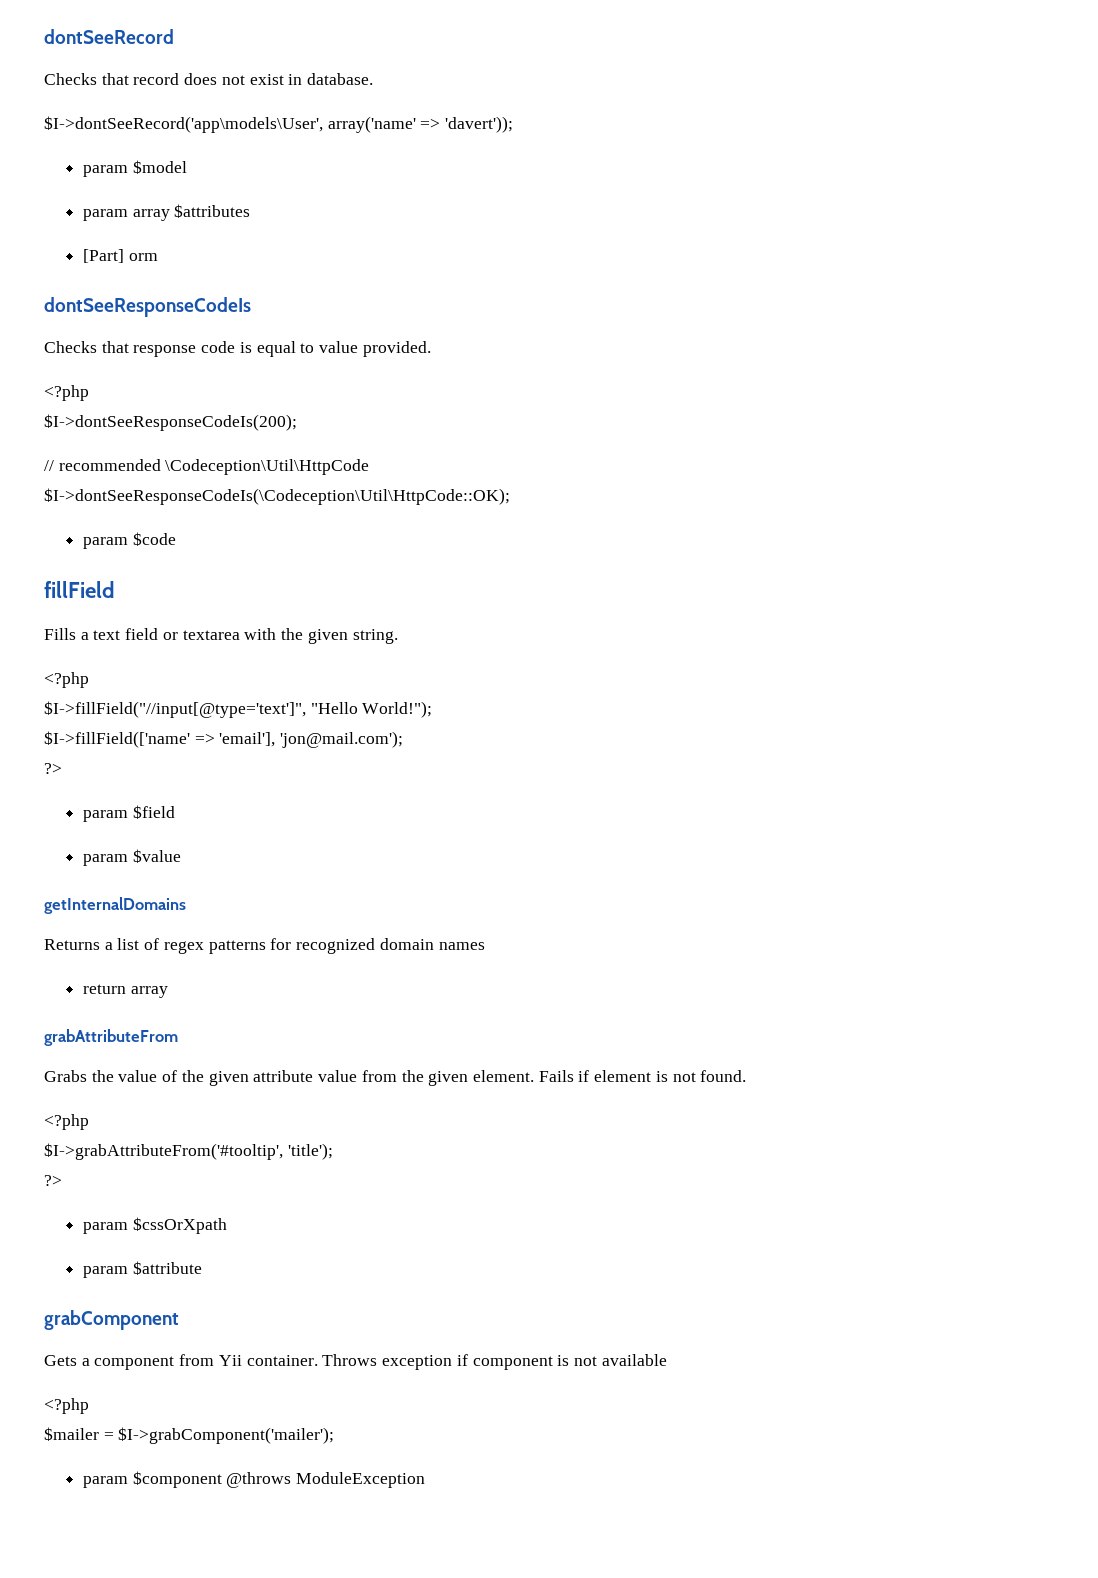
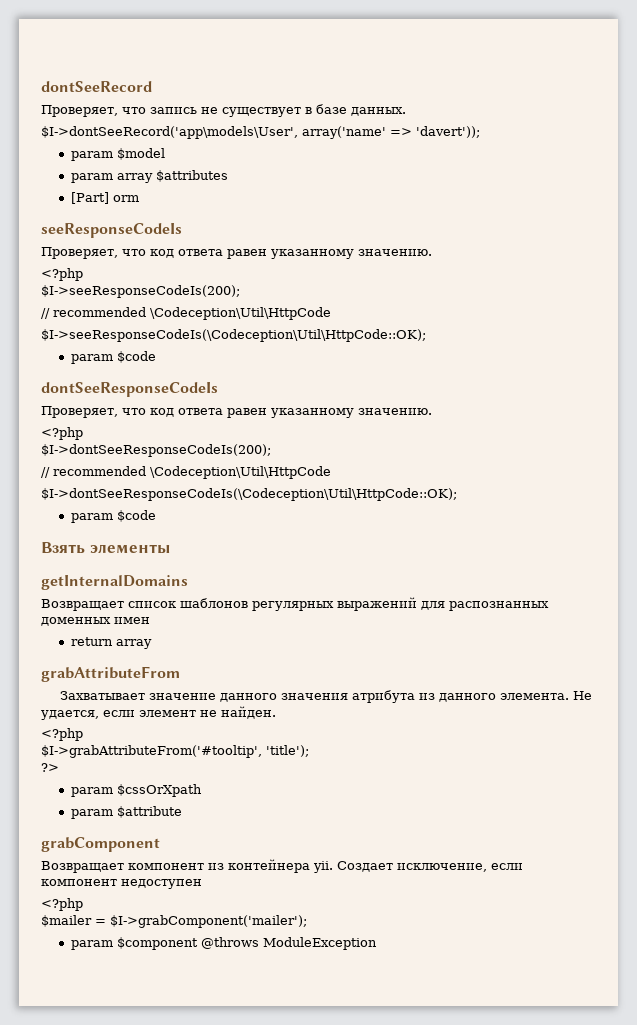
- Checks that record does not exist in database.
+ Проверяет, что запись не существует в базе данных.
+ seeResponseCodeIs
+ Проверяет, что код ответа равен указанному значению.
+ <?php
+ $I->seeResponseCodeIs(200);
+ // recommended \Codeception\Util\HttpCode
+ $I->seeResponseCodeIs(\Codeception\Util\HttpCode::OK);
+ param $code
  dontSeeResponseCodeIs
- Checks that response code is equal to value provided.
+ Проверяет, что код ответа равен указанному значению.
- fillField
- Fills a text field or textarea with the given string.
- <?php
- $I->fillField("//input[@type='text']", "Hello World!");
- $I->fillField(['name' => 'email'], 'jon@mail.com');
- ?>
- param $field
- param $value
+ Взять элементы
  getInternalDomains
- Returns a list of regex patterns for recognized domain names
+ Возвращает список шаблонов регулярных выражений для распознанных доменных имен
  return array
  grabAttributeFrom
- Grabs the value of the given attribute value from the given element. Fails if element is not found.
+ Захватывает значение данного значения атрибута из данного элемента. Не удается, если элемент не найден.
- Gets a component from Yii container. Throws exception if component is not available
+ Возвращает компонент из контейнера yii. Создает исключение, если компонент недоступен

